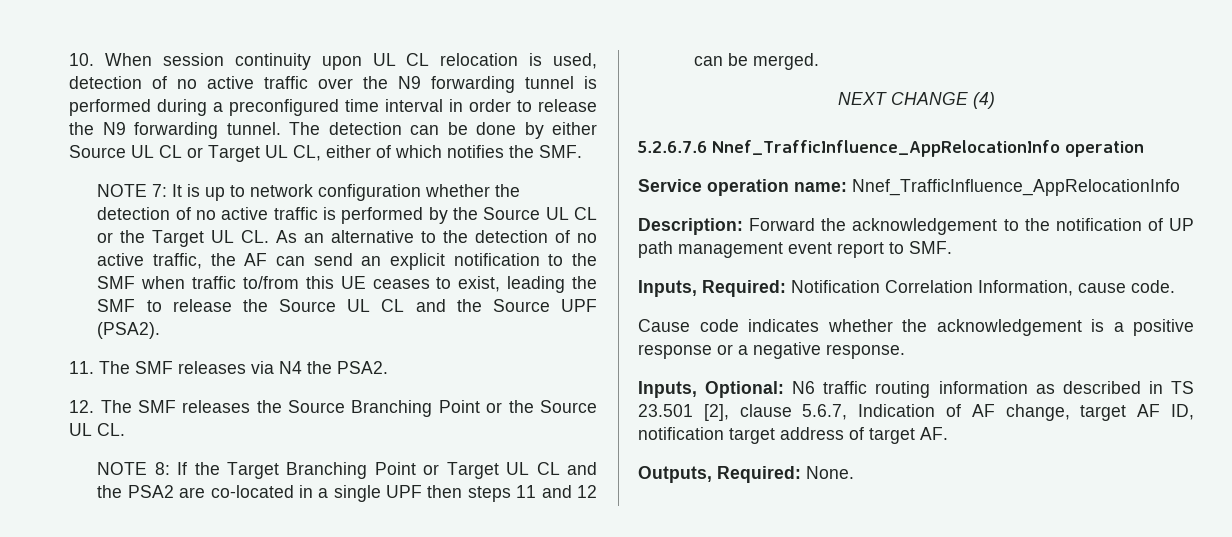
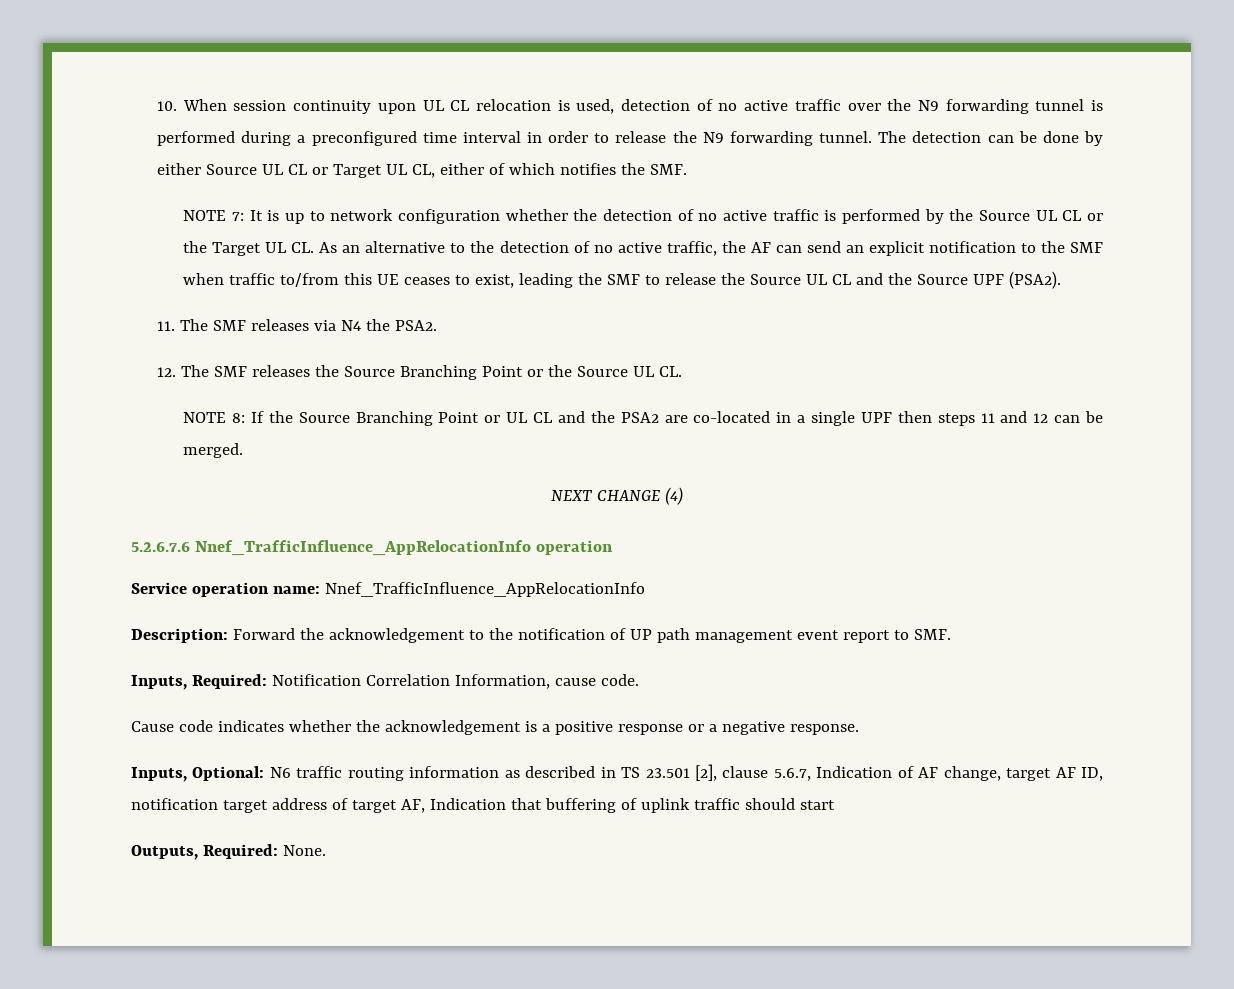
- NOTE 8: If the Target Branching Point or Target UL CL and the PSA2 are co-located in a single UPF then steps 11 and 12 can be merged.
+ NOTE 8: If the Source Branching Point or UL CL and the PSA2 are co-located in a single UPF then steps 11 and 12 can be merged.
- Inputs, Optional: N6 traffic routing information as described in TS 23.501 [2], clause 5.6.7, Indication of AF change, target AF ID, notification target address of target AF.
+ Inputs, Optional: N6 traffic routing information as described in TS 23.501 [2], clause 5.6.7, Indication of AF change, target AF ID, notification target address of target AF, Indication that buffering of uplink traffic should start

